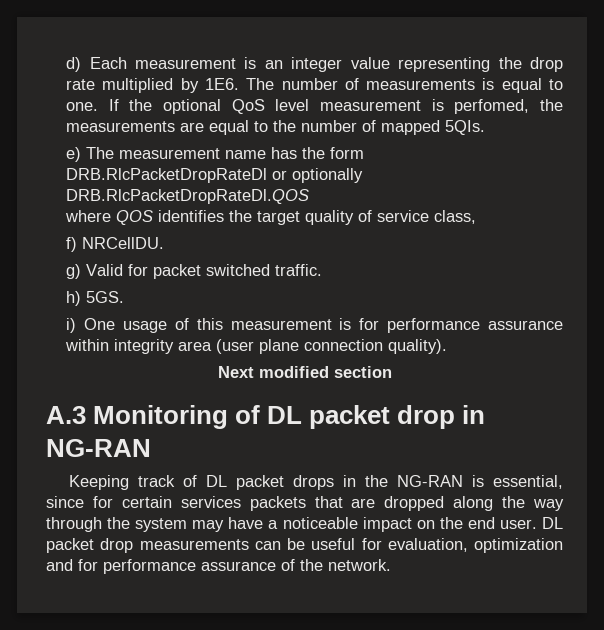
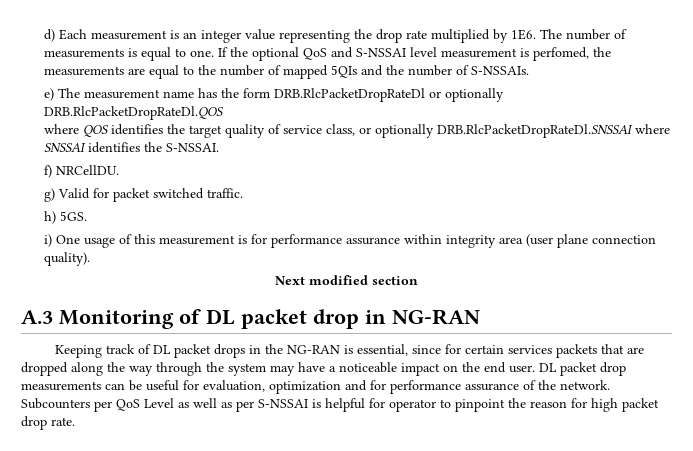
- If the optional QoS level measurement is perfomed, the measurements are equal to the number of mapped 5QIs.
+ If the optional QoS and S-NSSAI level measurement is perfomed, the measurements are equal to the number of mapped 5QIs and the number of S-NSSAIs.
- where QOS identifies the target quality of service class,
+ where QOS identifies the target quality of service class, or optionally DRB.RlcPacketDropRateDl.SNSSAI where SNSSAI identifies the S-NSSAI.
+ Subcounters per QoS Level as well as per S-NSSAI is helpful for operator to pinpoint the reason for high packet drop rate.

